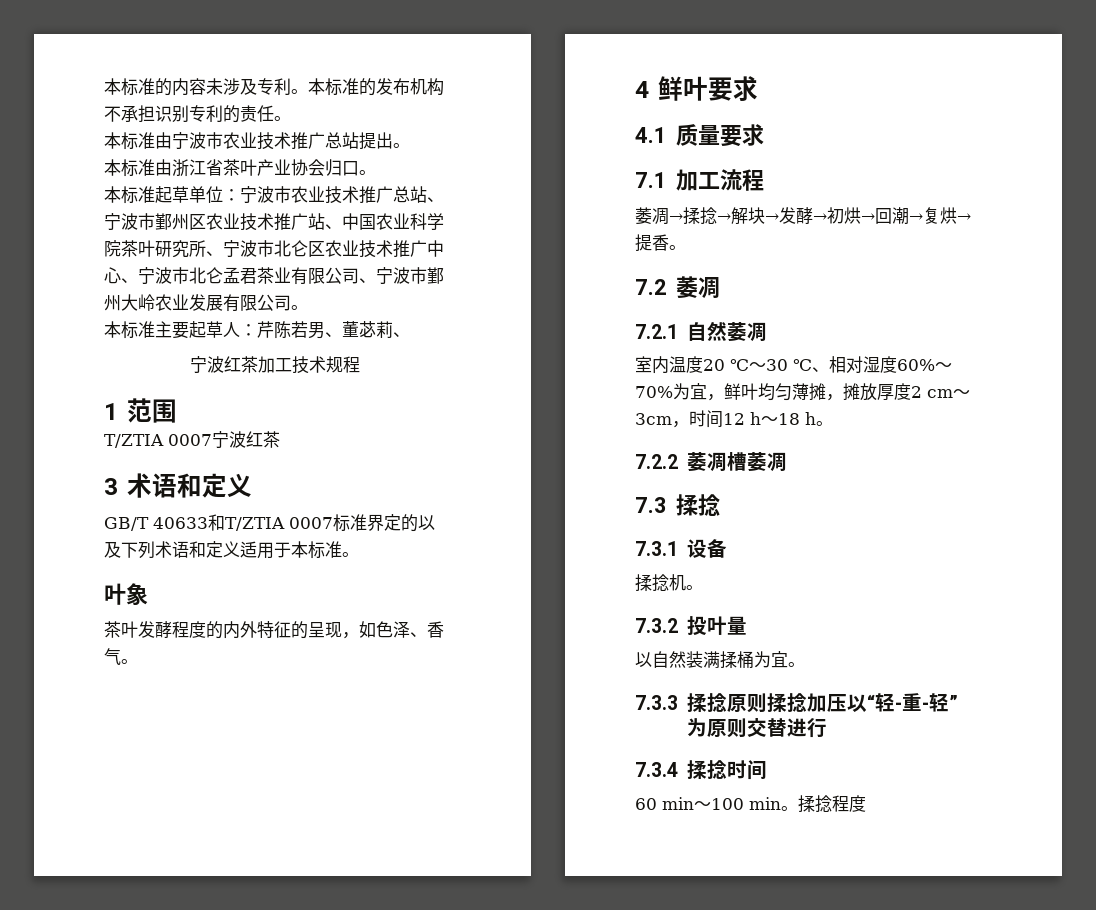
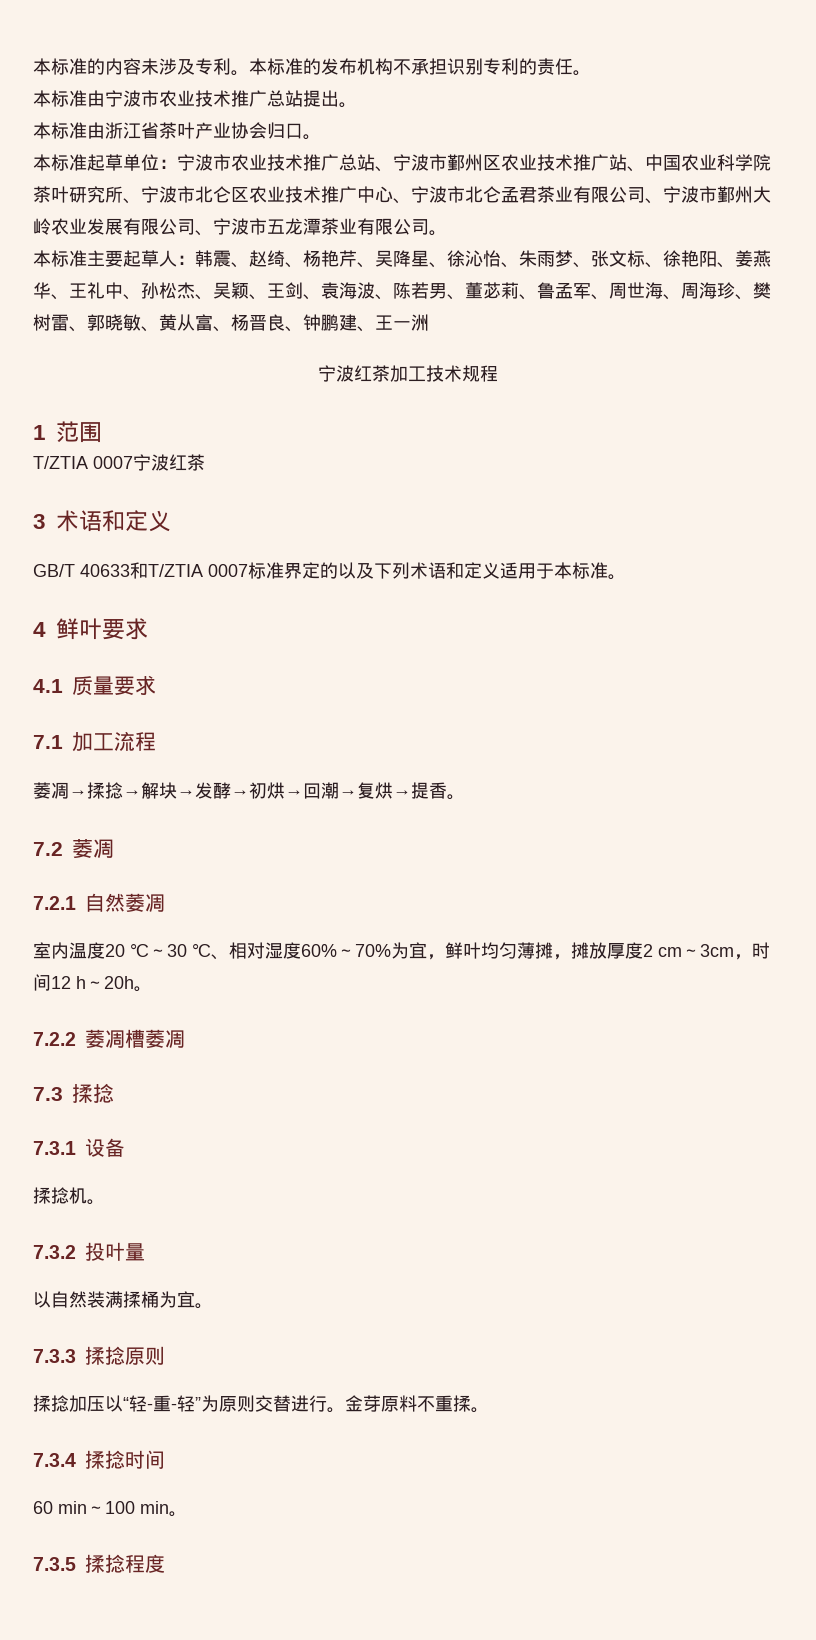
- 本标准起草单位：宁波市农业技术推广总站、宁波市鄞州区农业技术推广站、中国农业科学院茶叶研究所、宁波市北仑区农业技术推广中心、宁波市北仑孟君茶业有限公司、宁波市鄞州大岭农业发展有限公司。
+ 本标准起草单位：宁波市农业技术推广总站、宁波市鄞州区农业技术推广站、中国农业科学院茶叶研究所、宁波市北仑区农业技术推广中心、宁波市北仑孟君茶业有限公司、宁波市鄞州大岭农业发展有限公司、宁波市五龙潭茶业有限公司。
- 本标准主要起草人：芹陈若男、董苾莉、
+ 本标准主要起草人：韩震、赵绮、杨艳芹、吴降星、徐沁怡、朱雨梦、张文标、徐艳阳、姜燕华、王礼中、孙松杰、吴颖、王剑、袁海波、陈若男、董苾莉、鲁孟军、周世海、周海珍、樊树雷、郭晓敏、黄从富、杨晋良、钟鹏建、王一洲
- 叶象
- 茶叶发酵程度的内外特征的呈现，如色泽、香气。
- 室内温度20 ℃～30 ℃、相对湿度60%～70%为宜，鲜叶均匀薄摊，摊放厚度2 cm～3cm，时间12 h～18 h。
+ 室内温度20 ℃～30 ℃、相对湿度60%～70%为宜，鲜叶均匀薄摊，摊放厚度2 cm～3cm，时间12 h～20h。
- 7.3.3揉捻原则揉捻加压以“轻-重-轻”为原则交替进行
+ 7.3.3揉捻原则
+ 揉捻加压以“轻-重-轻”为原则交替进行。金芽原料不重揉。
- 60 min～100 min。揉捻程度
+ 60 min～100 min。
+ 7.3.5揉捻程度

